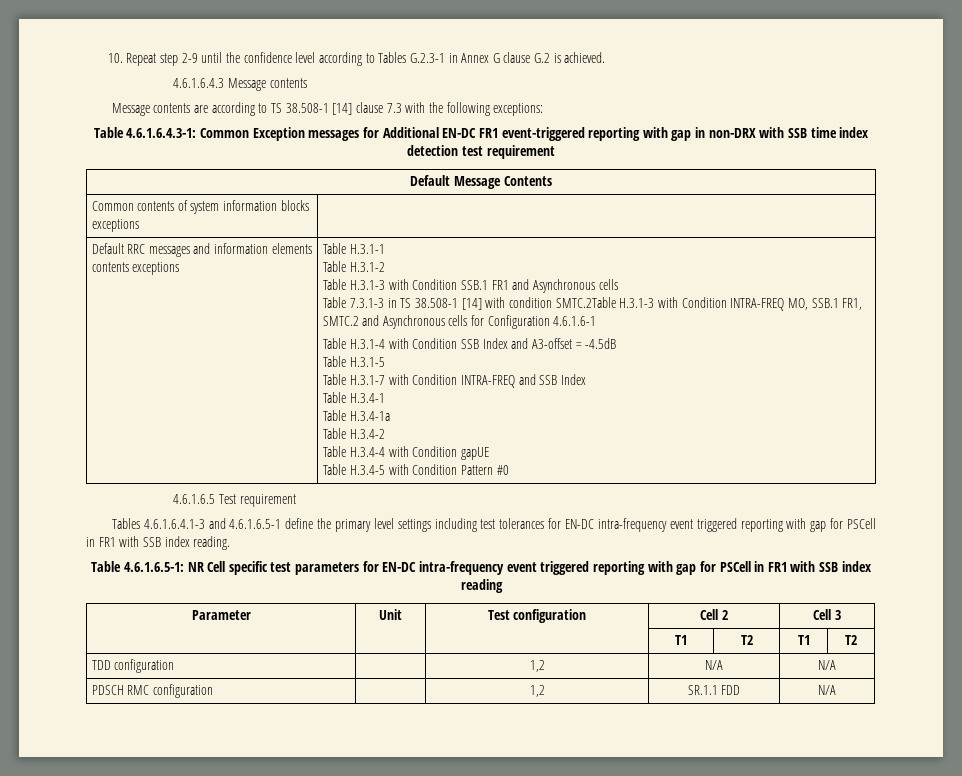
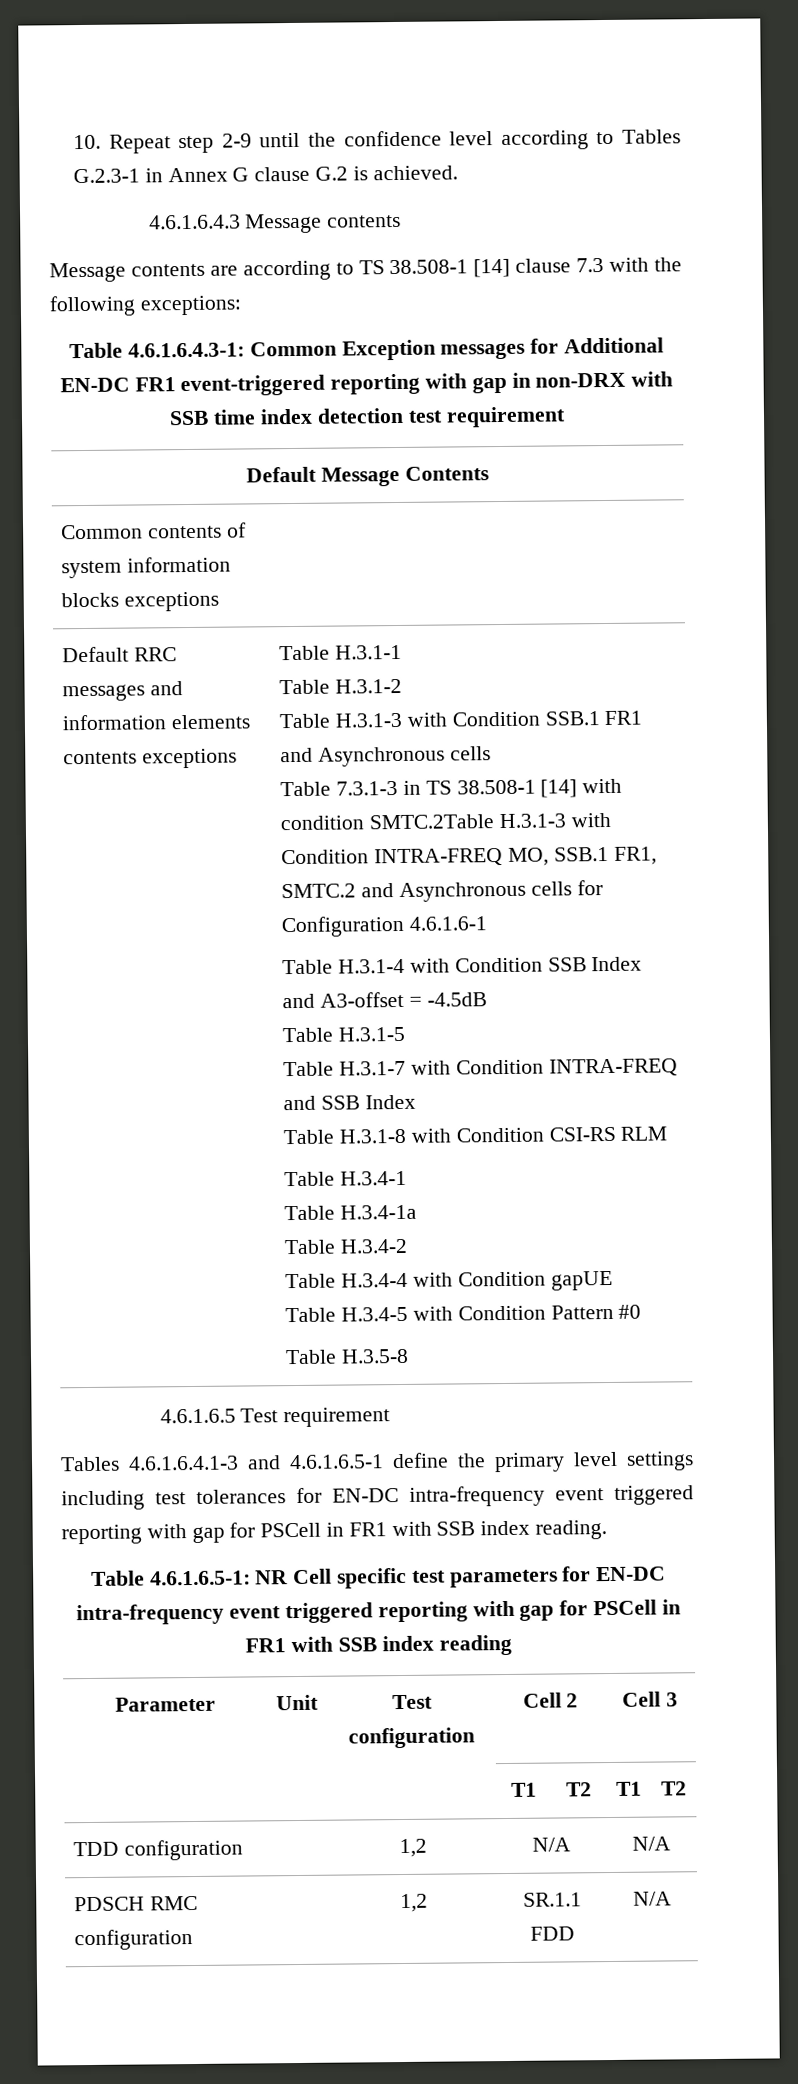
+ Table H.3.1-8 with Condition CSI-RS RLM
+ Table H.3.5-8

